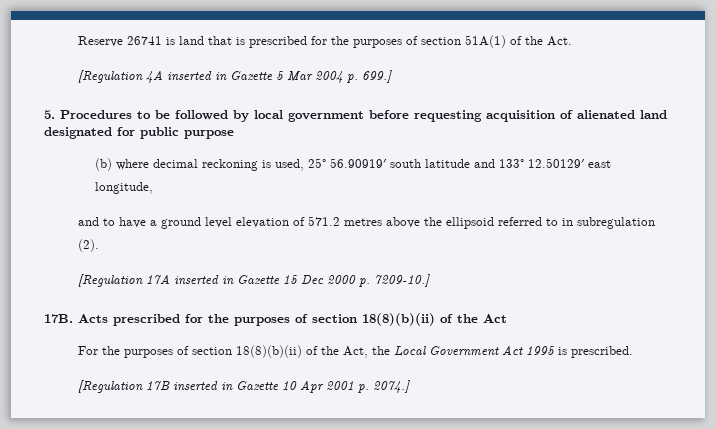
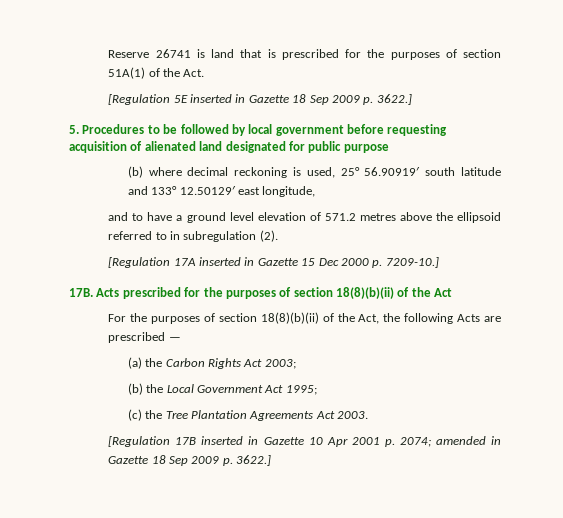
- [Regulation 4A inserted in Gazette 5 Mar 2004 p. 699.]
+ [Regulation 5E inserted in Gazette 18 Sep 2009 p. 3622.]
- For the purposes of section 18(8)(b)(ii) of the Act, the Local Government Act 1995 is prescribed.
+ For the purposes of section 18(8)(b)(ii) of the Act, the following Acts are prescribed —
+ (a) the Carbon Rights Act 2003;
+ (b) the Local Government Act 1995;
+ (c) the Tree Plantation Agreements Act 2003.
- [Regulation 17B inserted in Gazette 10 Apr 2001 p. 2074.]
+ [Regulation 17B inserted in Gazette 10 Apr 2001 p. 2074; amended in Gazette 18 Sep 2009 p. 3622.]

